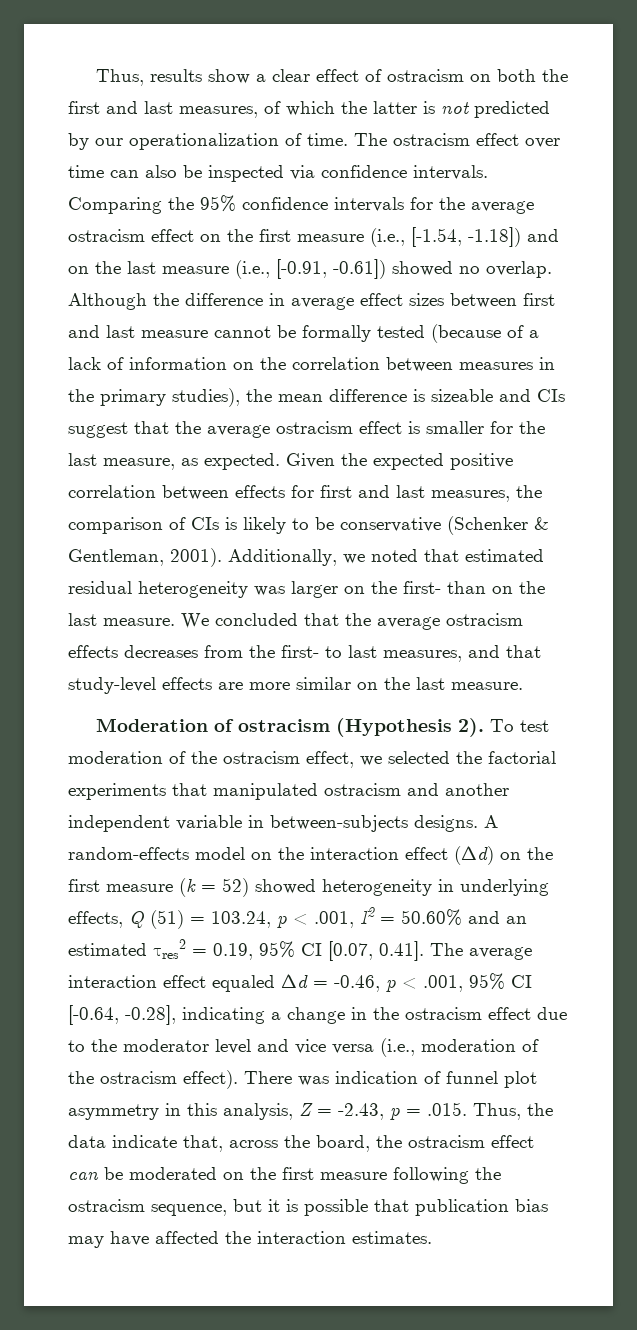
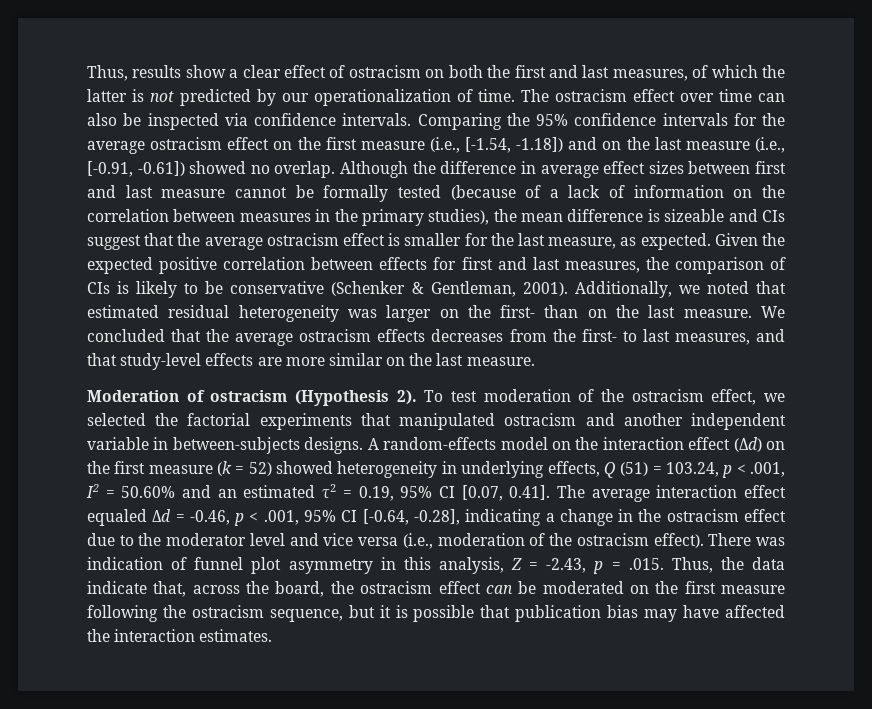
- A random-effects model on the interaction effect (Δd) on the first measure (k = 52) showed heterogeneity in underlying effects, Q (51) = 103.24, p < .001, I2 = 50.60% and an estimated τres2 = 0.19, 95% CI [0.07, 0.41]. The average interaction effect equaled Δd = -0.46, p < .001, 95% CI [-0.64, -0.28], indicating a change in the ostracism effect due to the moderator level and vice versa (i.e., moderation of the ostracism effect).
+ A random-effects model on the interaction effect (Δd) on the first measure (k = 52) showed heterogeneity in underlying effects, Q (51) = 103.24, p < .001, I2 = 50.60% and an estimated τ2 = 0.19, 95% CI [0.07, 0.41]. The average interaction effect equaled Δd = -0.46, p < .001, 95% CI [-0.64, -0.28], indicating a change in the ostracism effect due to the moderator level and vice versa (i.e., moderation of the ostracism effect).

